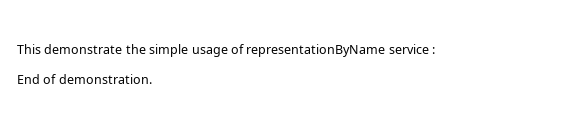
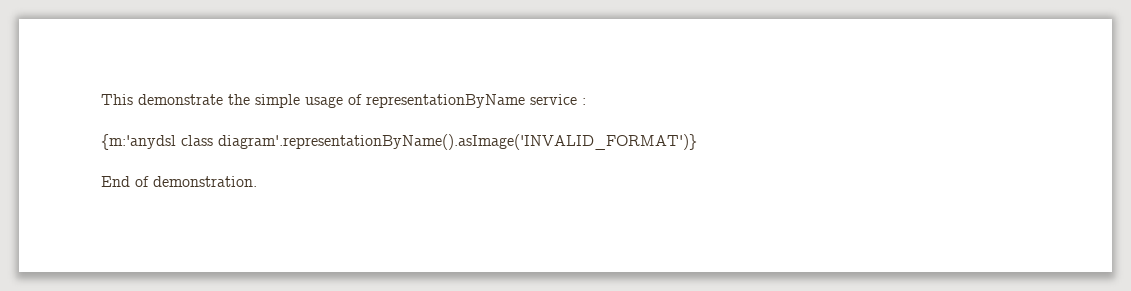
+ {m:'anydsl class diagram'.representationByName().asImage('INVALID_FORMAT')}

